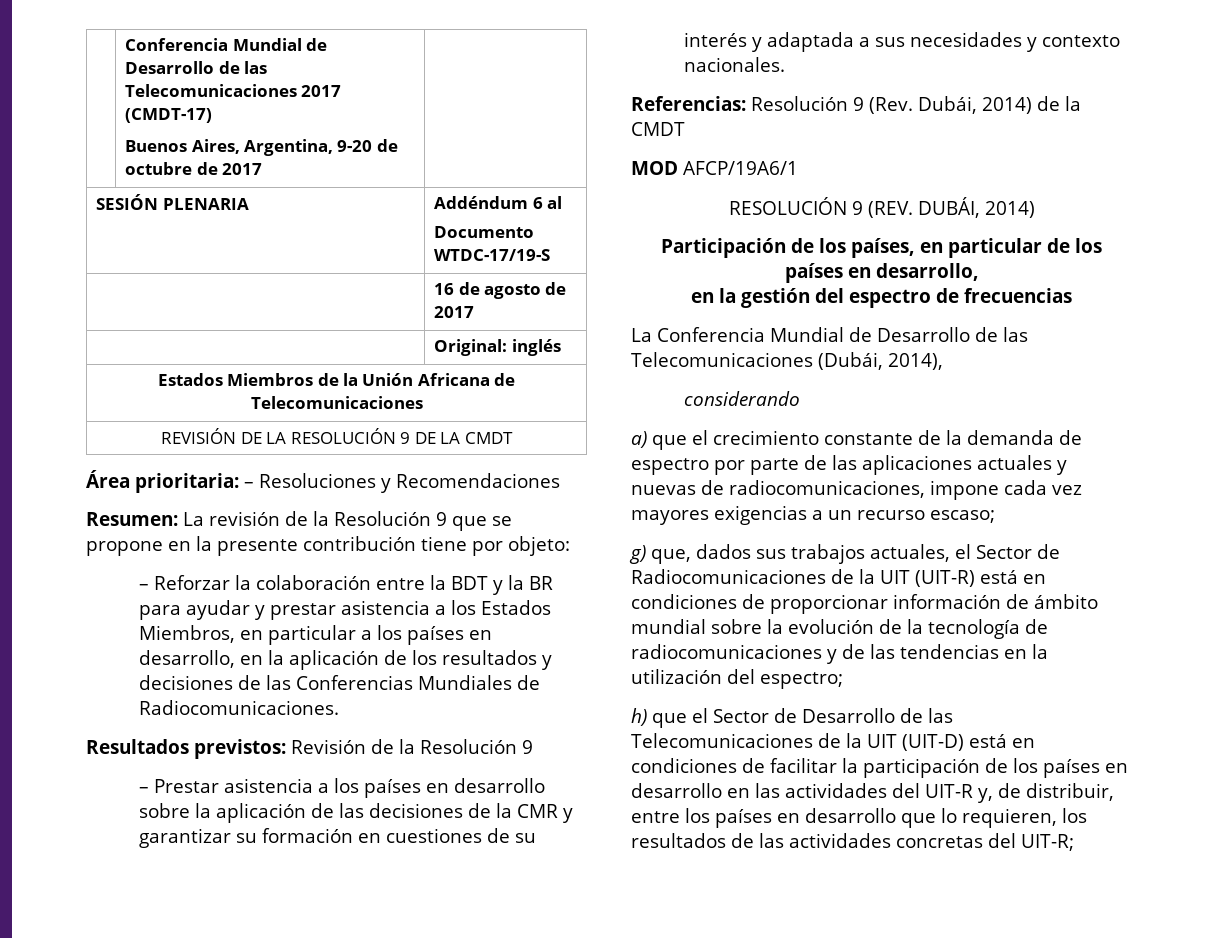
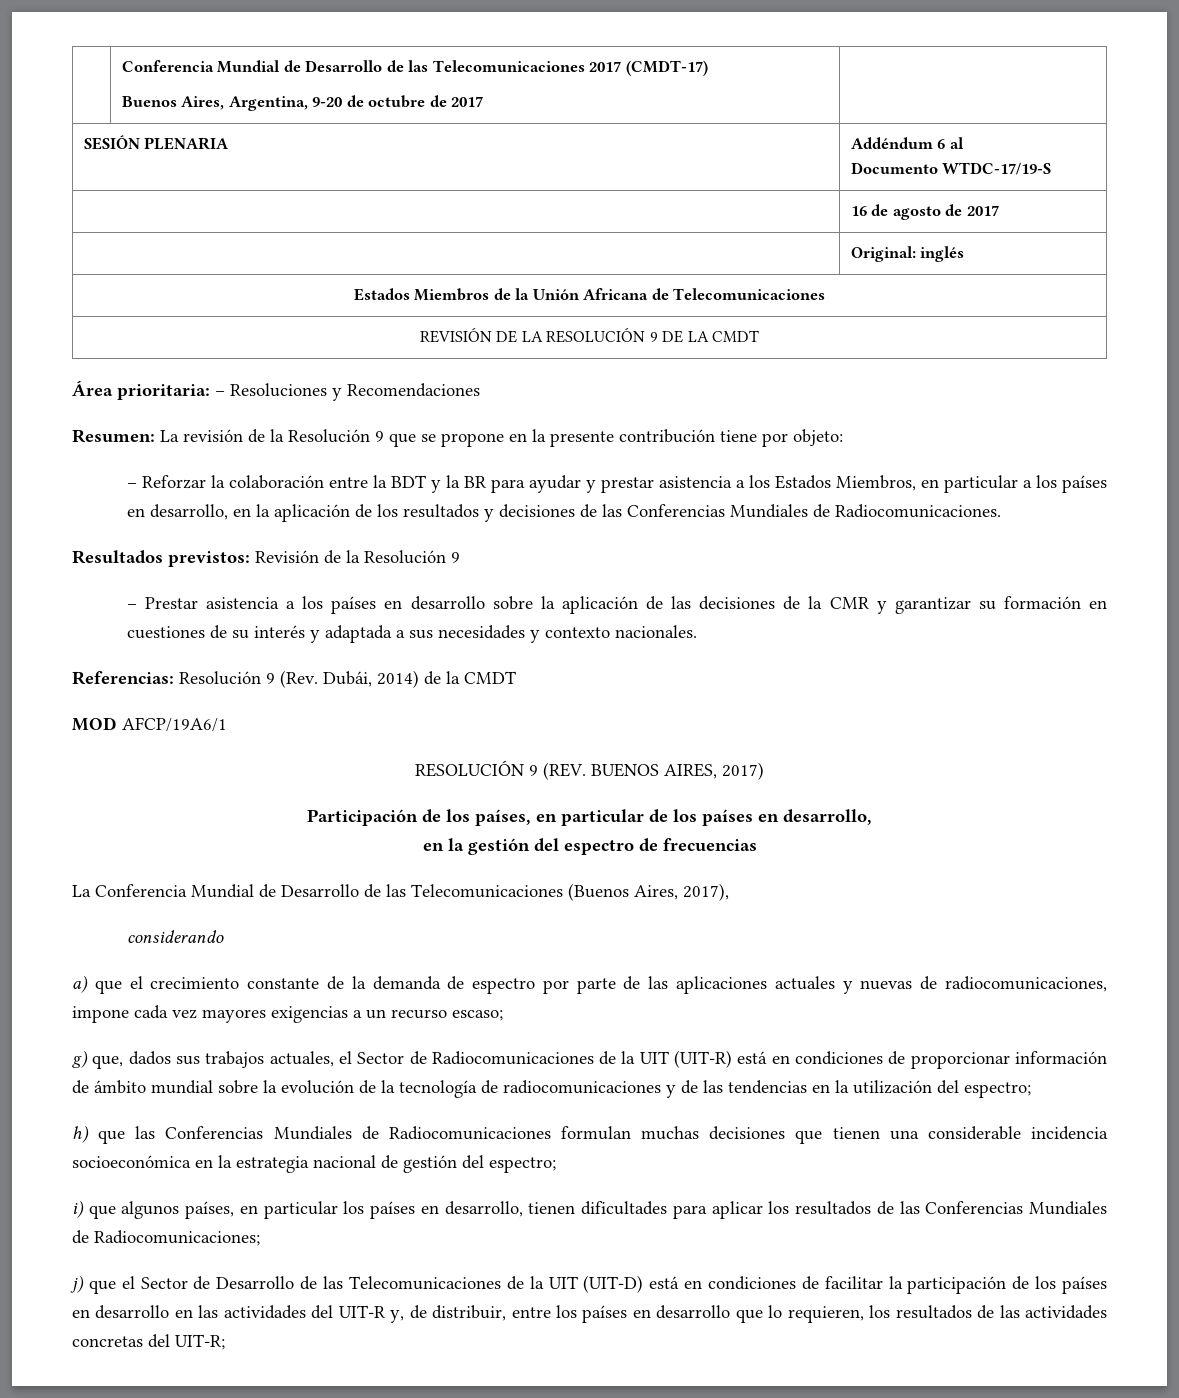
- RESOLUCIÓN 9 (REV. DUBÁI, 2014)
+ RESOLUCIÓN 9 (REV. BUENOS AIRES, 2017)
- La Conferencia Mundial de Desarrollo de las Telecomunicaciones (Dubái, 2014),
+ La Conferencia Mundial de Desarrollo de las Telecomunicaciones (Buenos Aires, 2017),
- h) que el Sector de Desarrollo de las Telecomunicaciones de la UIT (UIT-D) está en condiciones de facilitar la participación de los países en desarrollo en las actividades del UIT-R y, de distribuir, entre los países en desarrollo que lo requieren, los resultados de las actividades concretas del UIT-R;
+ h) que las Conferencias Mundiales de Radiocomunicaciones formulan muchas decisiones que tienen una considerable incidencia socioeconómica en la estrategia nacional de gestión del espectro;
+ i) que algunos países, en particular los países en desarrollo, tienen dificultades para aplicar los resultados de las Conferencias Mundiales de Radiocomunicaciones;
+ j) que el Sector de Desarrollo de las Telecomunicaciones de la UIT (UIT-D) está en condiciones de facilitar la participación de los países en desarrollo en las actividades del UIT-R y, de distribuir, entre los países en desarrollo que lo requieren, los resultados de las actividades concretas del UIT-R;

